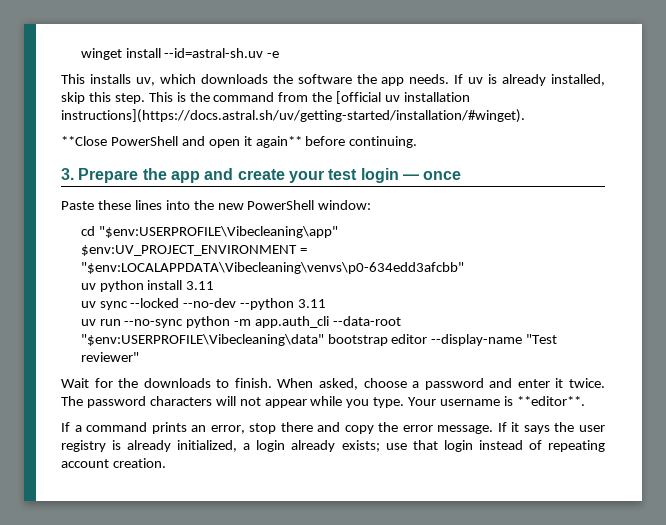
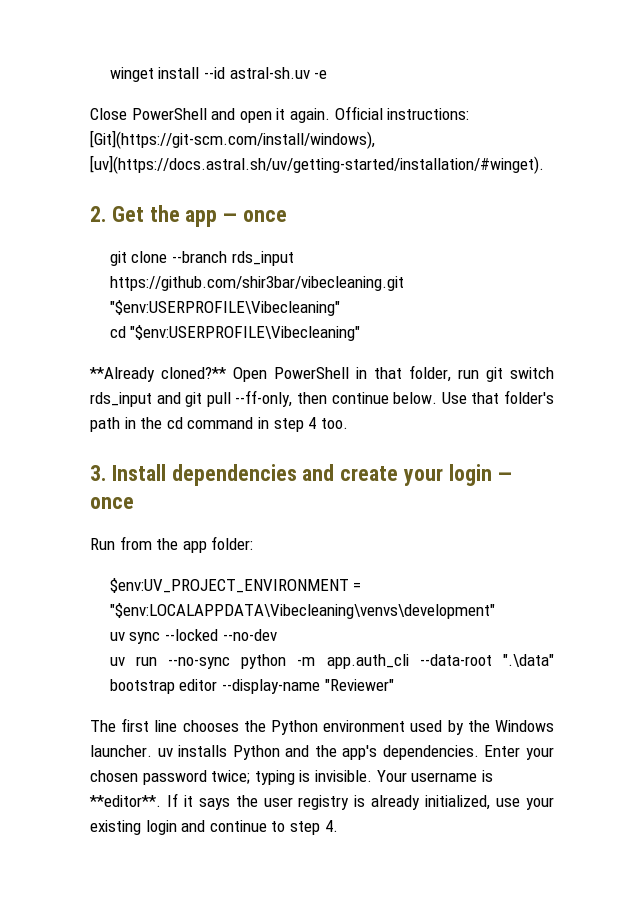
- winget install --id=astral-sh.uv -e
+ winget install --id astral-sh.uv -e
- This installs uv, which downloads the software the app needs. If uv is already installed, skip this step. This is the command from the [official uv installation instructions](https://docs.astral.sh/uv/getting-started/installation/#winget).
- **Close PowerShell and open it again** before continuing.
- 3. Prepare the app and create your test login — once
+ Close PowerShell and open it again. Official instructions: [Git](https://git-scm.com/install/windows), [uv](https://docs.astral.sh/uv/getting-started/installation/#winget).
+ 2. Get the app — once
+ git clone --branch rds_input https://github.com/shir3bar/vibecleaning.git "$env:USERPROFILE\Vibecleaning"
+ cd "$env:USERPROFILE\Vibecleaning"
+ **Already cloned?** Open PowerShell in that folder, run git switch rds_input and git pull --ff-only, then continue below. Use that folder's path in the cd command in step 4 too.
+ 3. Install dependencies and create your login — once
- Paste these lines into the new PowerShell window:
- cd "$env:USERPROFILE\Vibecleaning\app"
- $env:UV_PROJECT_ENVIRONMENT = "$env:LOCALAPPDATA\Vibecleaning\venvs\p0-634edd3afcbb"
- uv python install 3.11
+ Run from the app folder:
+ $env:UV_PROJECT_ENVIRONMENT = "$env:LOCALAPPDATA\Vibecleaning\venvs\development"
- uv sync --locked --no-dev --python 3.11
+ uv sync --locked --no-dev
- uv run --no-sync python -m app.auth_cli --data-root "$env:USERPROFILE\Vibecleaning\data" bootstrap editor --display-name "Test reviewer"
- Wait for the downloads to finish. When asked, choose a password and enter it twice. The password characters will not appear while you type. Your username is **editor**.
- If a command prints an error, stop there and copy the error message.
+ uv run --no-sync python -m app.auth_cli --data-root ".\data" bootstrap editor --display-name "Reviewer"
+ The first line chooses the Python environment used by the Windows launcher. uv installs Python and the app's dependencies. Enter your chosen password twice; typing is invisible. Your username is **editor**.
- If it says the user registry is already initialized, a login already exists; use that login instead of repeating account creation.
+ If it says the user registry is already initialized, use your existing login and continue to step 4.

